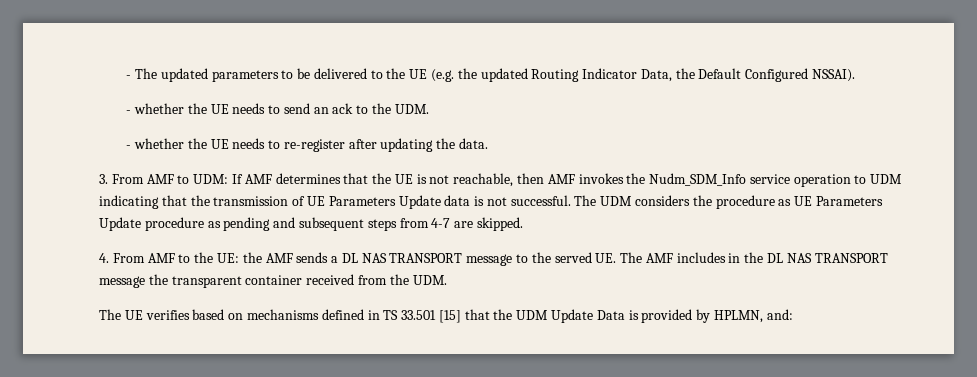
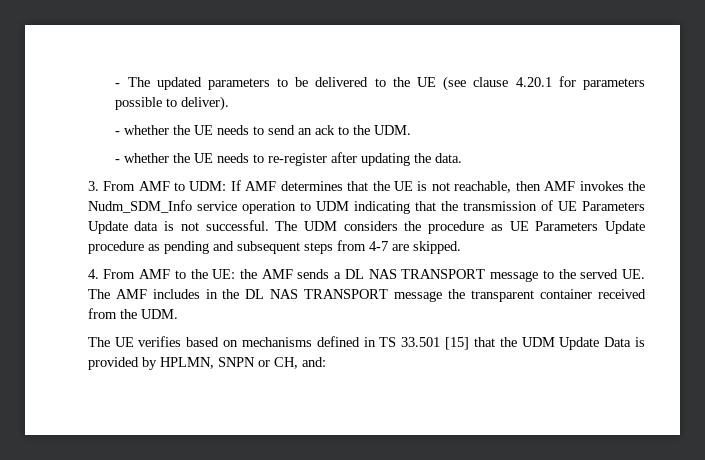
- - The updated parameters to be delivered to the UE (e.g. the updated Routing Indicator Data, the Default Configured NSSAI).
+ - The updated parameters to be delivered to the UE (see clause 4.20.1 for parameters possible to deliver).
- The UE verifies based on mechanisms defined in TS 33.501 [15] that the UDM Update Data is provided by HPLMN, and:
+ The UE verifies based on mechanisms defined in TS 33.501 [15] that the UDM Update Data is provided by HPLMN, SNPN or CH, and:

